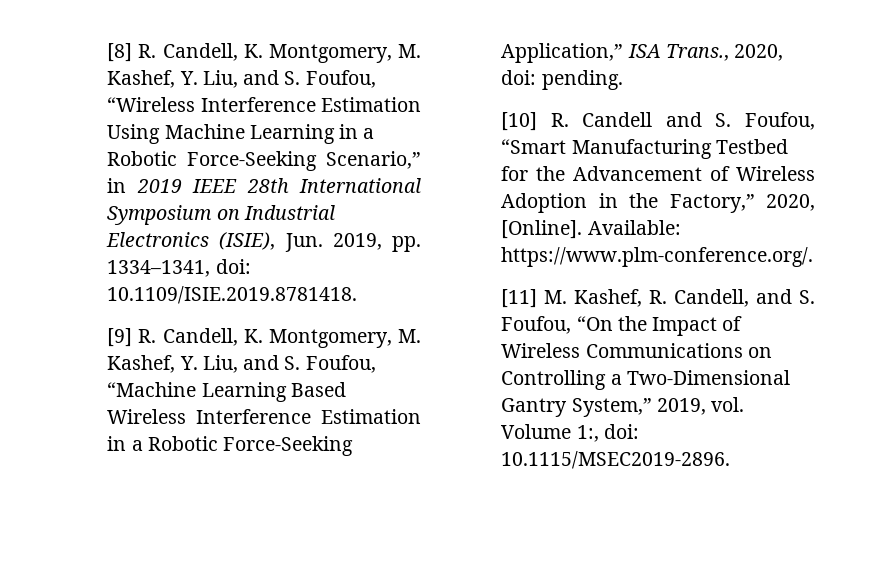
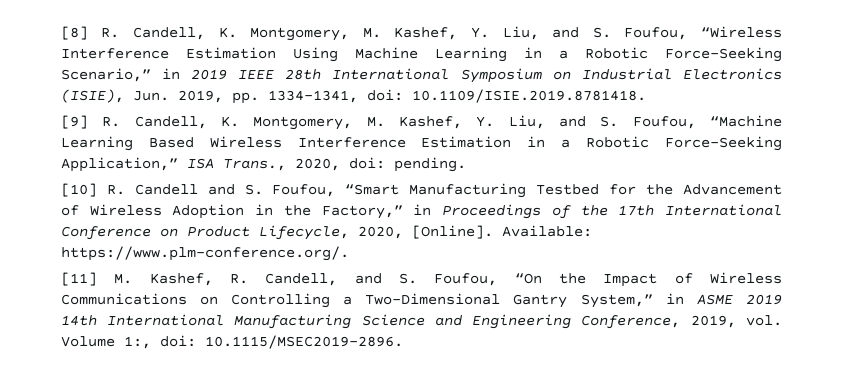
- [10] R. Candell and S. Foufou, “Smart Manufacturing Testbed for the Advancement of Wireless Adoption in the Factory,” 2020, [Online].
+ [10] R. Candell and S. Foufou, “Smart Manufacturing Testbed for the Advancement of Wireless Adoption in the Factory,” in Proceedings of the 17th International Conference on Product Lifecycle, 2020, [Online].
- [11] M. Kashef, R. Candell, and S. Foufou, “On the Impact of Wireless Communications on Controlling a Two-Dimensional Gantry System,” 2019, vol. Volume 1:, doi: 10.1115/MSEC2019-2896.
+ [11] M. Kashef, R. Candell, and S. Foufou, “On the Impact of Wireless Communications on Controlling a Two-Dimensional Gantry System,” in ASME 2019 14th International Manufacturing Science and Engineering Conference, 2019, vol. Volume 1:, doi: 10.1115/MSEC2019-2896.

